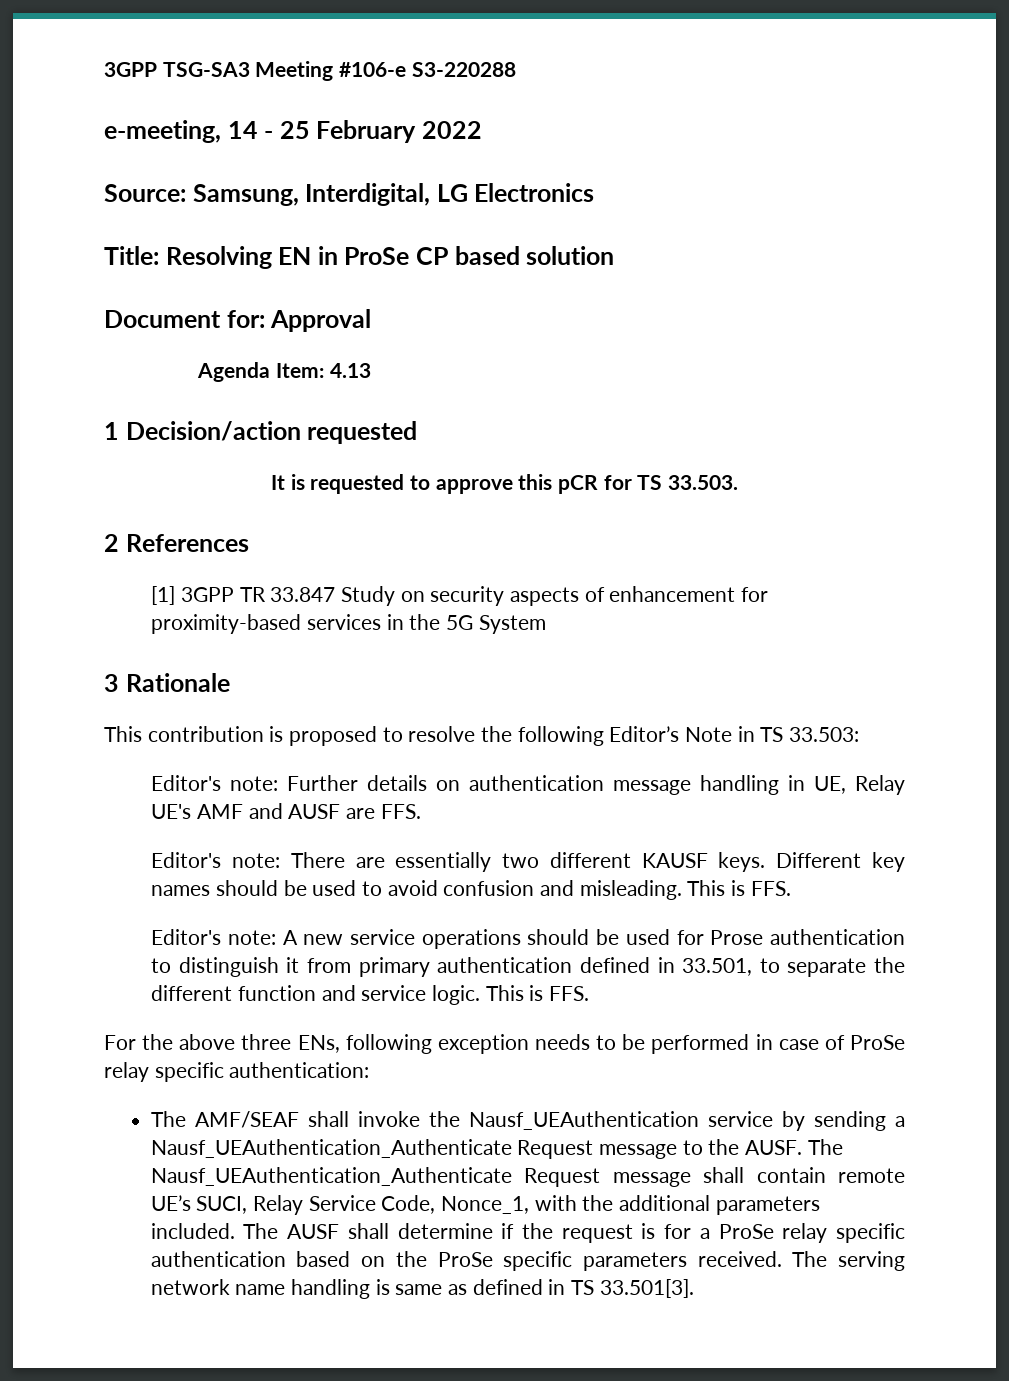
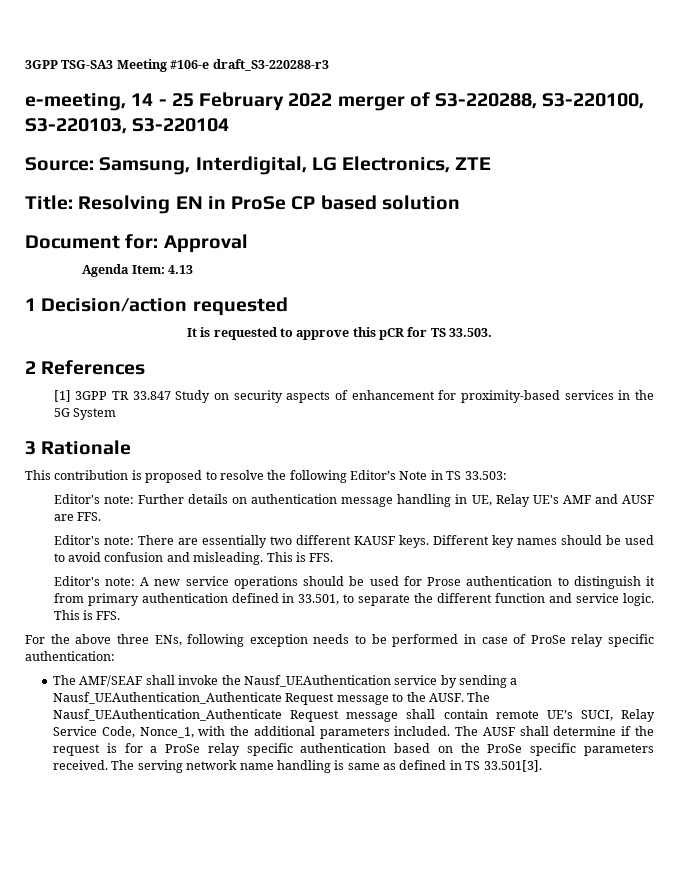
- 3GPP TSG-SA3 Meeting #106-e S3-220288
+ 3GPP TSG-SA3 Meeting #106-e draft_S3-220288-r3
- e-meeting, 14 - 25 February 2022
+ e-meeting, 14 - 25 February 2022 merger of S3-220288, S3-220100, S3-220103, S3-220104
- Source: Samsung, Interdigital, LG Electronics
+ Source: Samsung, Interdigital, LG Electronics, ZTE

